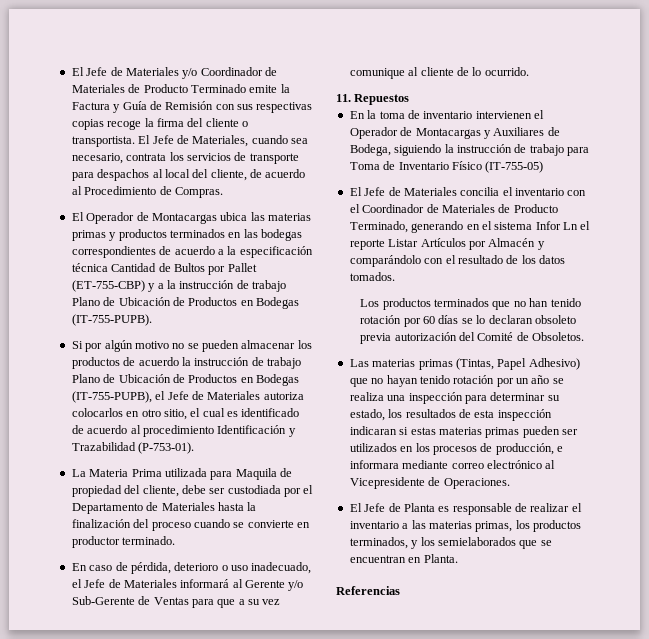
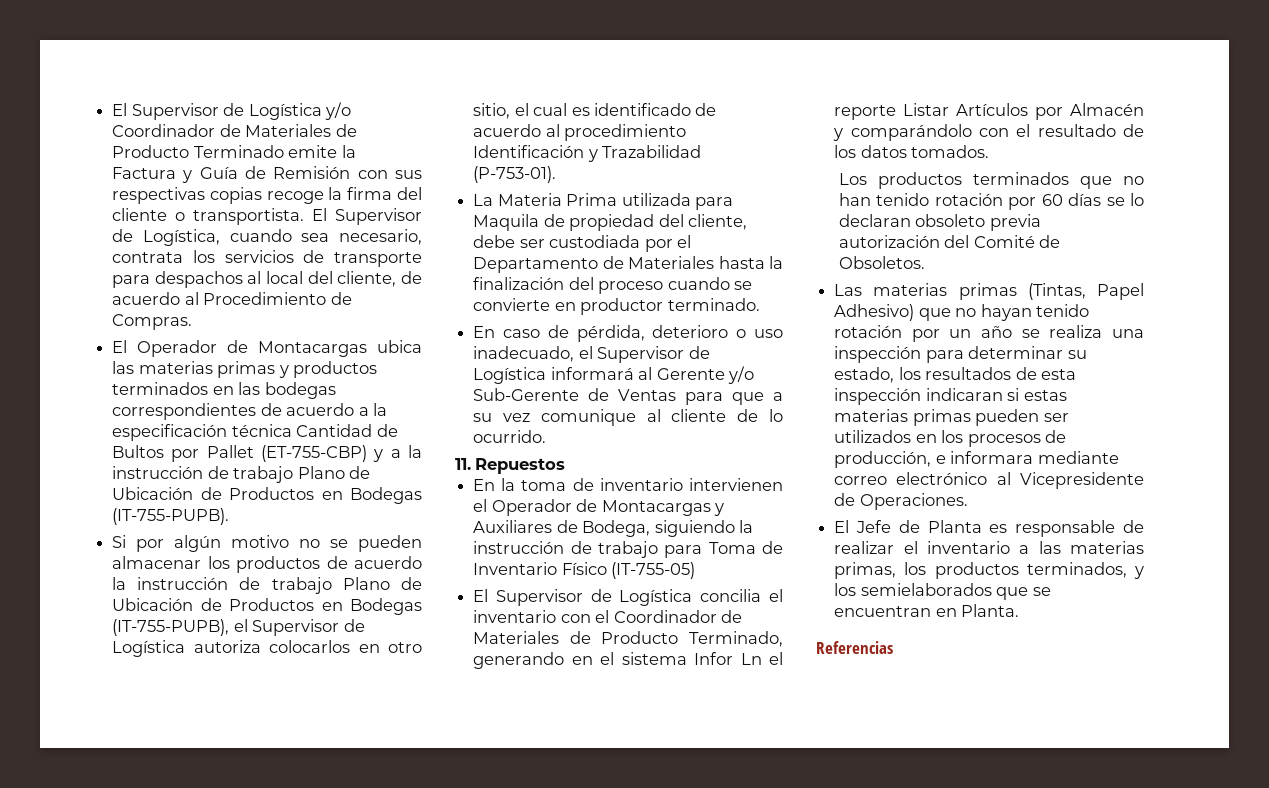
- El Jefe de Materiales y/o Coordinador de Materiales de Producto Terminado emite la Factura y Guía de Remisión con sus respectivas copias recoge la firma del cliente o transportista.
+ El Supervisor de Logística y/o Coordinador de Materiales de Producto Terminado emite la Factura y Guía de Remisión con sus respectivas copias recoge la firma del cliente o transportista.
- El Jefe de Materiales, cuando sea necesario, contrata los servicios de transporte para despachos al local del cliente, de acuerdo al Procedimiento de Compras.
+ El Supervisor de Logística, cuando sea necesario, contrata los servicios de transporte para despachos al local del cliente, de acuerdo al Procedimiento de Compras.
- Si por algún motivo no se pueden almacenar los productos de acuerdo la instrucción de trabajo Plano de Ubicación de Productos en Bodegas (IT-755-PUPB), el Jefe de Materiales autoriza colocarlos en otro sitio, el cual es identificado de acuerdo al procedimiento Identificación y Trazabilidad (P-753-01).
+ Si por algún motivo no se pueden almacenar los productos de acuerdo la instrucción de trabajo Plano de Ubicación de Productos en Bodegas (IT-755-PUPB), el Supervisor de Logística autoriza colocarlos en otro sitio, el cual es identificado de acuerdo al procedimiento Identificación y Trazabilidad (P-753-01).
- En caso de pérdida, deterioro o uso inadecuado, el Jefe de Materiales informará al Gerente y/o Sub-Gerente de Ventas para que a su vez comunique al cliente de lo ocurrido.
+ En caso de pérdida, deterioro o uso inadecuado, el Supervisor de Logística informará al Gerente y/o Sub-Gerente de Ventas para que a su vez comunique al cliente de lo ocurrido.
- El Jefe de Materiales concilia el inventario con el Coordinador de Materiales de Producto Terminado, generando en el sistema Infor Ln el reporte Listar Artículos por Almacén y comparándolo con el resultado de los datos tomados.
+ El Supervisor de Logística concilia el inventario con el Coordinador de Materiales de Producto Terminado, generando en el sistema Infor Ln el reporte Listar Artículos por Almacén y comparándolo con el resultado de los datos tomados.

